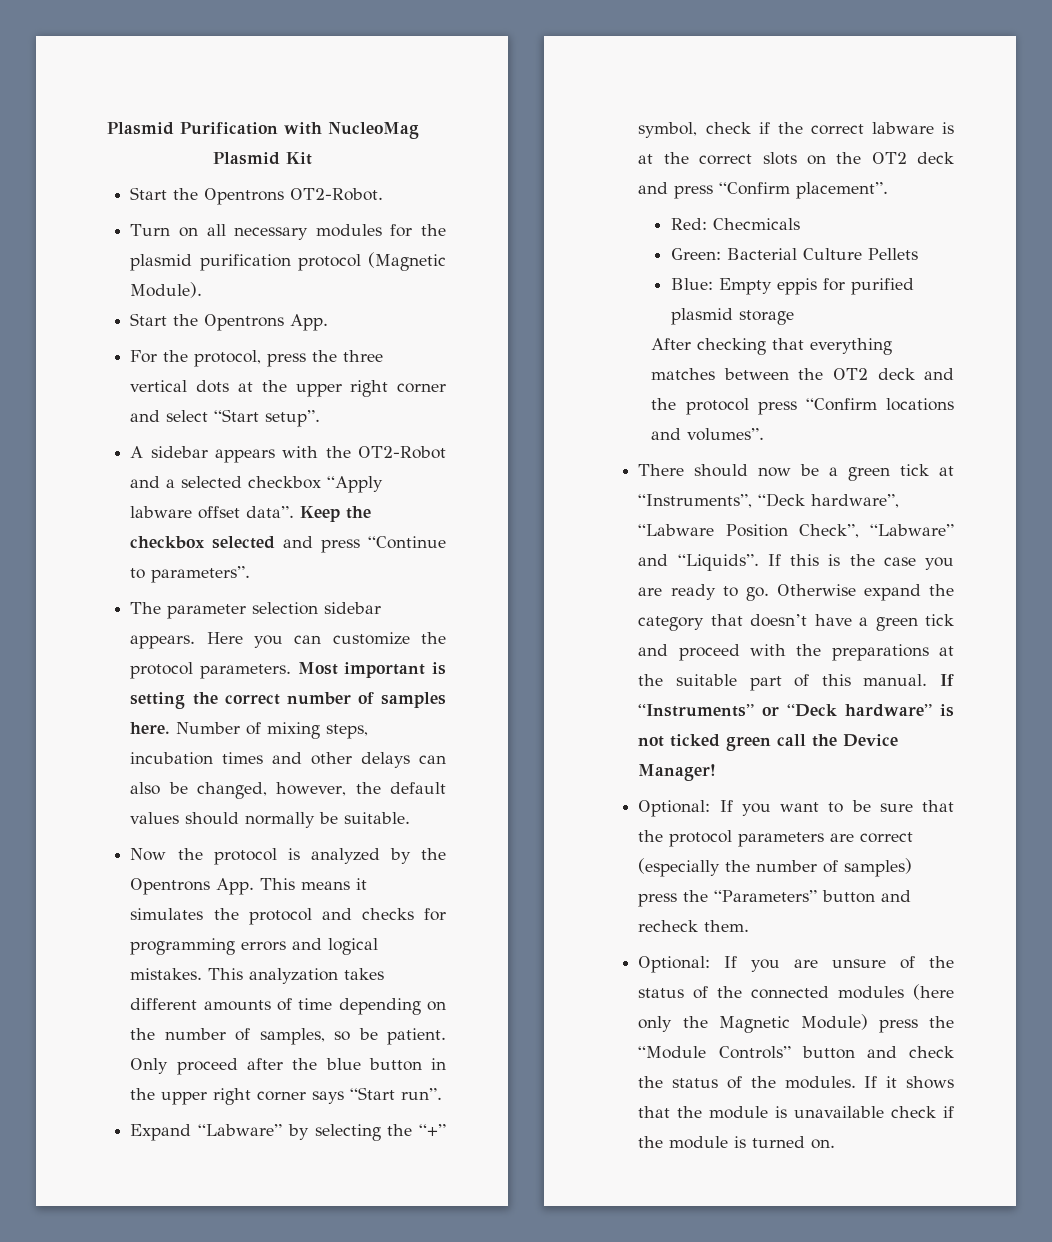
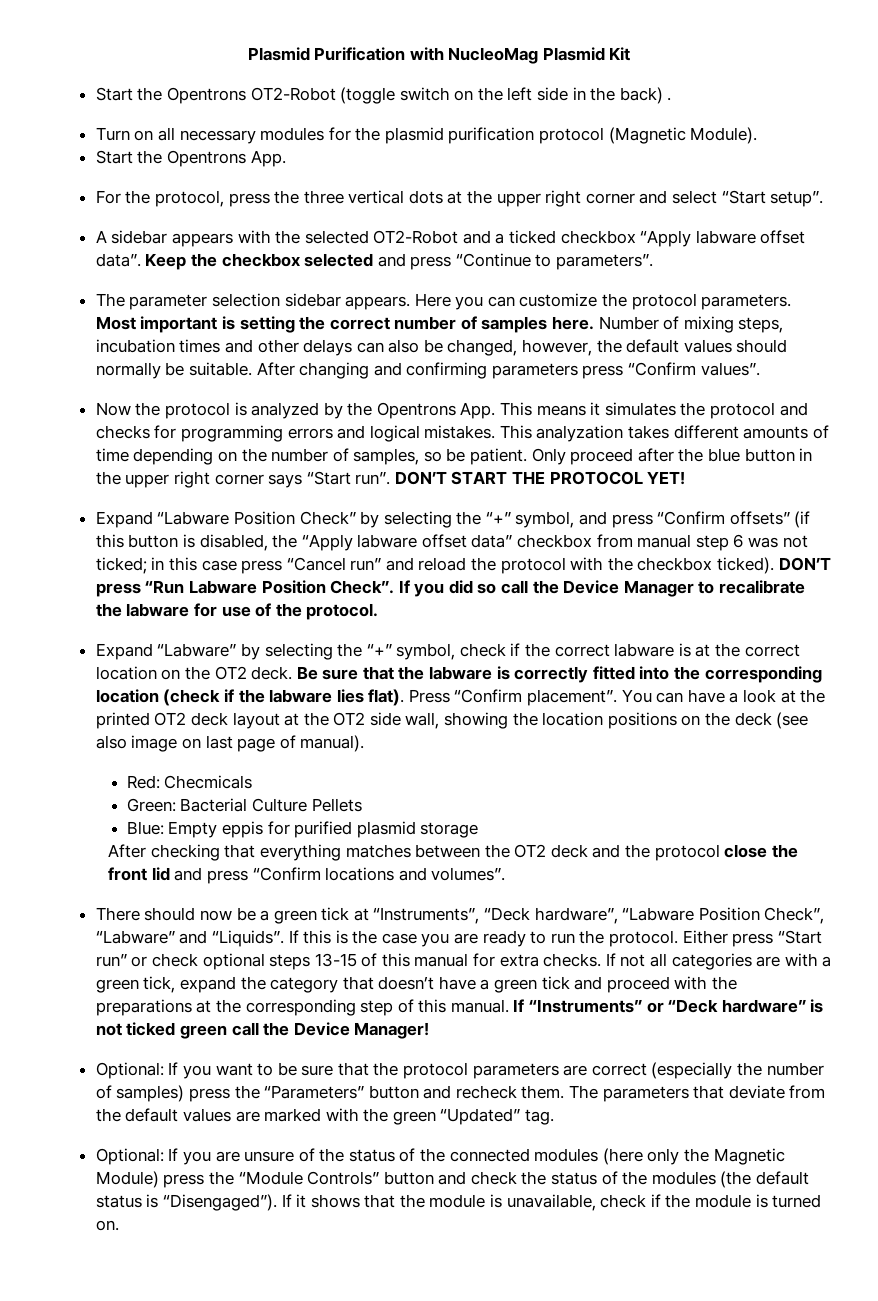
- Start the Opentrons OT2-Robot.
+ Start the Opentrons OT2-Robot (toggle switch on the left side in the back) .
- A sidebar appears with the OT2-Robot and a selected checkbox “Apply labware offset data”.
+ A sidebar appears with the selected OT2-Robot and a ticked checkbox “Apply labware offset data”.
+ After changing and confirming parameters press “Confirm values”.
+ DON’T START THE PROTOCOL YET!
+ Expand “Labware Position Check” by selecting the “+” symbol, and press “Confirm offsets” (if this button is disabled, the “Apply labware offset data” checkbox from manual step 6 was not ticked; in this case press “Cancel run” and reload the protocol with the checkbox ticked). DON’T press “Run Labware Position Check”. If you did so call the Device Manager to recalibrate the labware for use of the protocol.
- Expand “Labware” by selecting the “+” symbol, check if the correct labware is at the correct slots on the OT2 deck and press “Confirm placement”.
+ Expand “Labware” by selecting the “+” symbol, check if the correct labware is at the correct location on the OT2 deck. Be sure that the labware is correctly fitted into the corresponding location (check if the labware lies flat). Press “Confirm placement”. You can have a look at the printed OT2 deck layout at the OT2 side wall, showing the location positions on the deck (see also image on last page of manual).
- After checking that everything matches between the OT2 deck and the protocol press “Confirm locations and volumes”.
+ After checking that everything matches between the OT2 deck and the protocol close the front lid and press “Confirm locations and volumes”.
- If this is the case you are ready to go. Otherwise expand the category that doesn’t have a green tick and proceed with the preparations at the suitable part of this manual.
+ If this is the case you are ready to run the protocol. Either press “Start run” or check optional steps 13-15 of this manual for extra checks. If not all categories are with a green tick, expand the category that doesn’t have a green tick and proceed with the preparations at the corresponding step of this manual.
+ The parameters that deviate from the default values are marked with the green “Updated” tag.
- Optional: If you are unsure of the status of the connected modules (here only the Magnetic Module) press the “Module Controls” button and check the status of the modules.
+ Optional: If you are unsure of the status of the connected modules (here only the Magnetic Module) press the “Module Controls” button and check the status of the modules (the default status is “Disengaged”).
- If it shows that the module is unavailable check if the module is turned on.
+ If it shows that the module is unavailable, check if the module is turned on.

